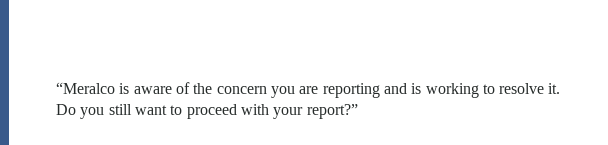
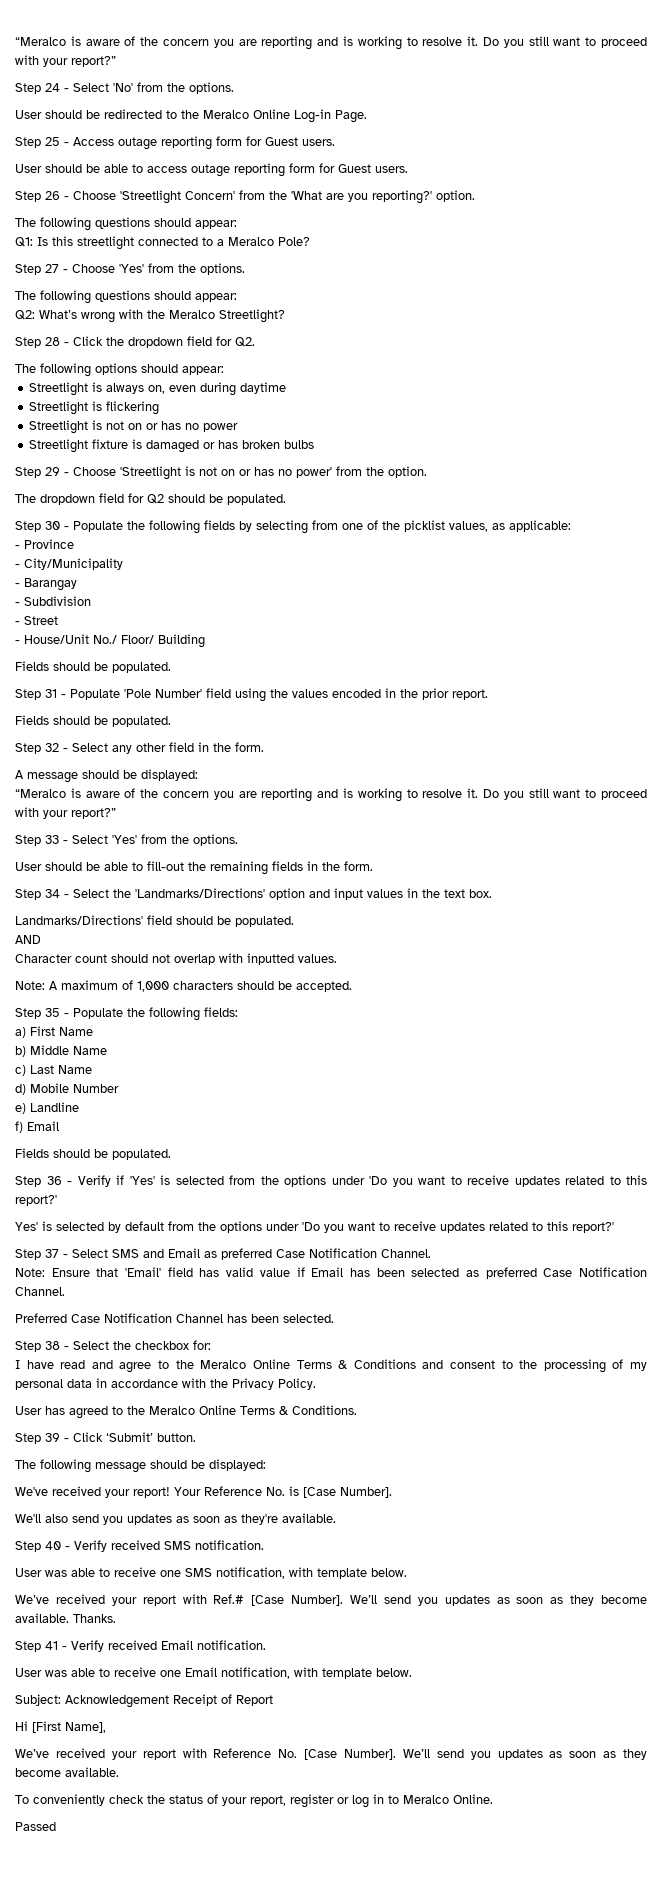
+ Step 24 - Select 'No' from the options.
+ User should be redirected to the Meralco Online Log-in Page.
+ Step 25 - Access outage reporting form for Guest users.
+ User should be able to access outage reporting form for Guest users.
+ Step 26 - Choose 'Streetlight Concern' from the 'What are you reporting?' option.
+ The following questions should appear:
+ Q1: Is this streetlight connected to a Meralco Pole?
+ Step 27 - Choose 'Yes' from the options.
+ The following questions should appear:
+ Q2: What’s wrong with the Meralco Streetlight?
+ Step 28 - Click the dropdown field for Q2.
+ The following options should appear:
+ Streetlight is always on, even during daytime
+ Streetlight is flickering
+ Streetlight is not on or has no power
+ Streetlight fixture is damaged or has broken bulbs
+ Step 29 - Choose 'Streetlight is not on or has no power' from the option.
+ The dropdown field for Q2 should be populated.
+ Step 30 - Populate the following fields by selecting from one of the picklist values, as applicable:
+ - Province
+ - City/Municipality
+ - Barangay
+ - Subdivision
+ - Street
+ - House/Unit No./ Floor/ Building
+ Fields should be populated.
+ Step 31 - Populate 'Pole Number' field using the values encoded in the prior report.
+ Fields should be populated.
+ Step 32 - Select any other field in the form.
+ A message should be displayed:
+ “Meralco is aware of the concern you are reporting and is working to resolve it. Do you still want to proceed with your report?”
+ Step 33 - Select 'Yes' from the options.
+ User should be able to fill-out the remaining fields in the form.
+ Step 34 - Select the 'Landmarks/Directions' option and input values in the text box.
+ Landmarks/Directions' field should be populated.
+ AND
+ Character count should not overlap with inputted values.
+ Note: A maximum of 1,000 characters should be accepted.
+ Step 35 - Populate the following fields:
+ a) First Name
+ b) Middle Name
+ c) Last Name
+ d) Mobile Number
+ e) Landline
+ f) Email
+ Fields should be populated.
+ Step 36 - Verify if 'Yes' is selected from the options under 'Do you want to receive updates related to this report?'
+ Yes' is selected by default from the options under 'Do you want to receive updates related to this report?'
+ Step 37 - Select SMS and Email as preferred Case Notification Channel.
+ Note: Ensure that 'Email' field has valid value if Email has been selected as preferred Case Notification Channel.
+ Preferred Case Notification Channel has been selected.
+ Step 38 - Select the checkbox for:
+ I have read and agree to the Meralco Online Terms & Conditions and consent to the processing of my personal data in accordance with the Privacy Policy.
+ User has agreed to the Meralco Online Terms & Conditions.
+ Step 39 - Click ‘Submit’ button.
+ The following message should be displayed:
+ We've received your report! Your Reference No. is [Case Number].
+ We'll also send you updates as soon as they're available.
+ Step 40 - Verify received SMS notification.
+ User was able to receive one SMS notification, with template below.
+ We’ve received your report with Ref.# [Case Number]. We’ll send you updates as soon as they become available. Thanks.
+ Step 41 - Verify received Email notification.
+ User was able to receive one Email notification, with template below.
+ Subject: Acknowledgement Receipt of Report
+ Hi [First Name],
+ We’ve received your report with Reference No. [Case Number]. We’ll send you updates as soon as they become available.
+ To conveniently check the status of your report, register or log in to Meralco Online.
+ Passed

